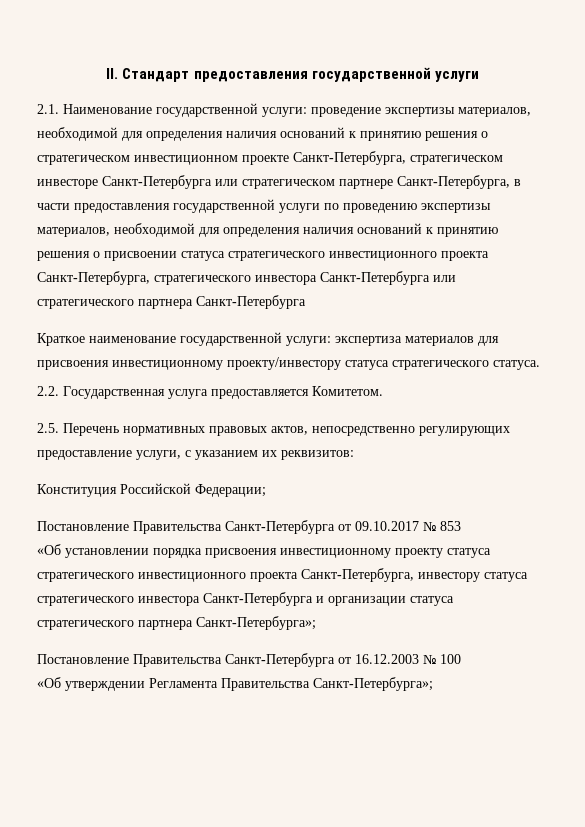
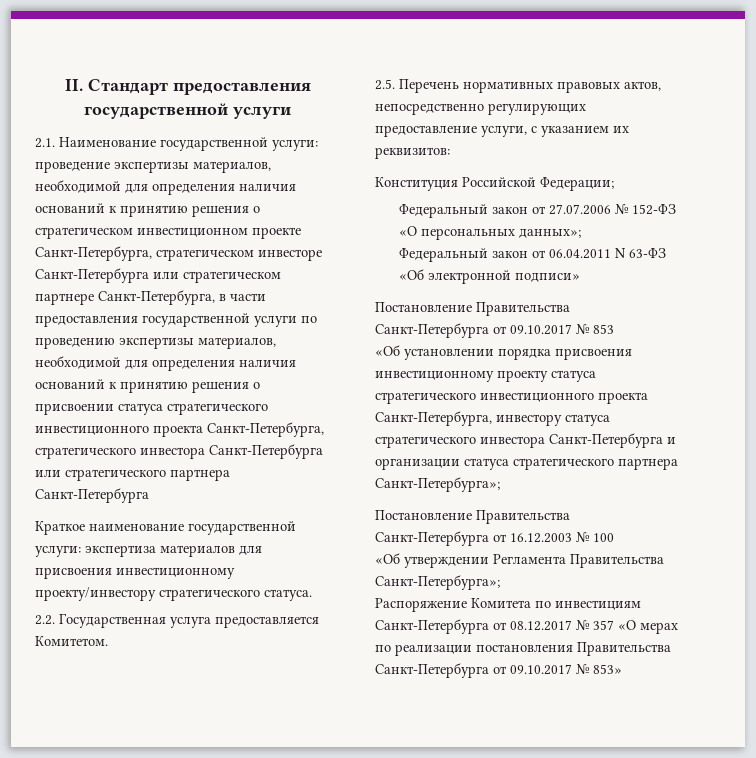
- Краткое наименование государственной услуги: экспертиза материалов для присвоения инвестиционному проекту/инвестору статуса стратегического статуса.
+ Краткое наименование государственной услуги: экспертиза материалов для присвоения инвестиционному проекту/инвестору стратегического статуса.
+ Федеральный закон от 27.07.2006 № 152-ФЗ «О персональных данных»;
+ Федеральный закон от 06.04.2011 N 63-ФЗ «Об электронной подписи»
+ Распоряжение Комитета по инвестициям Санкт-Петербурга от 08.12.2017 № 357 «О мерах по реализации постановления Правительства Санкт-Петербурга от 09.10.2017 № 853»

